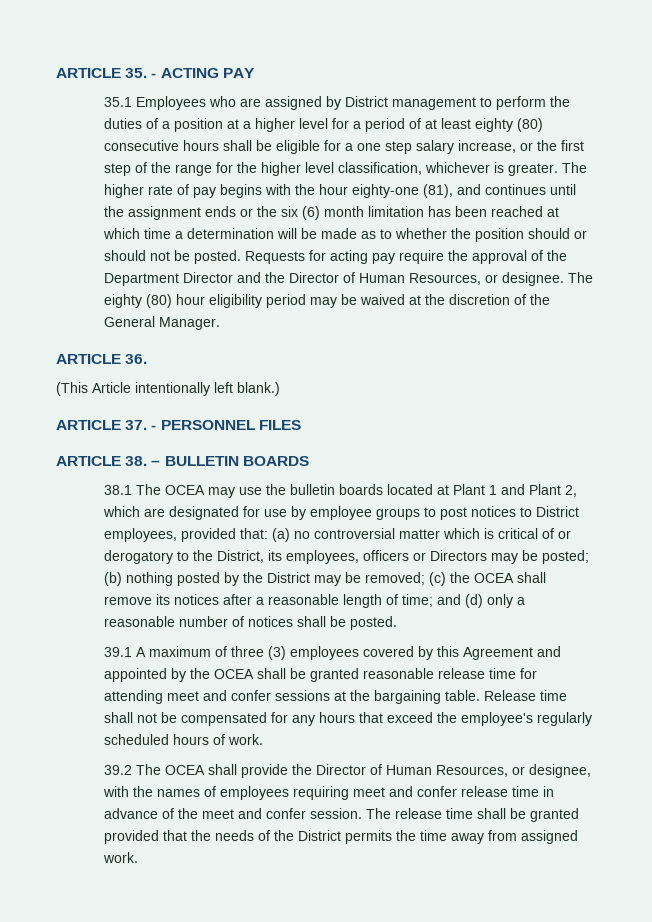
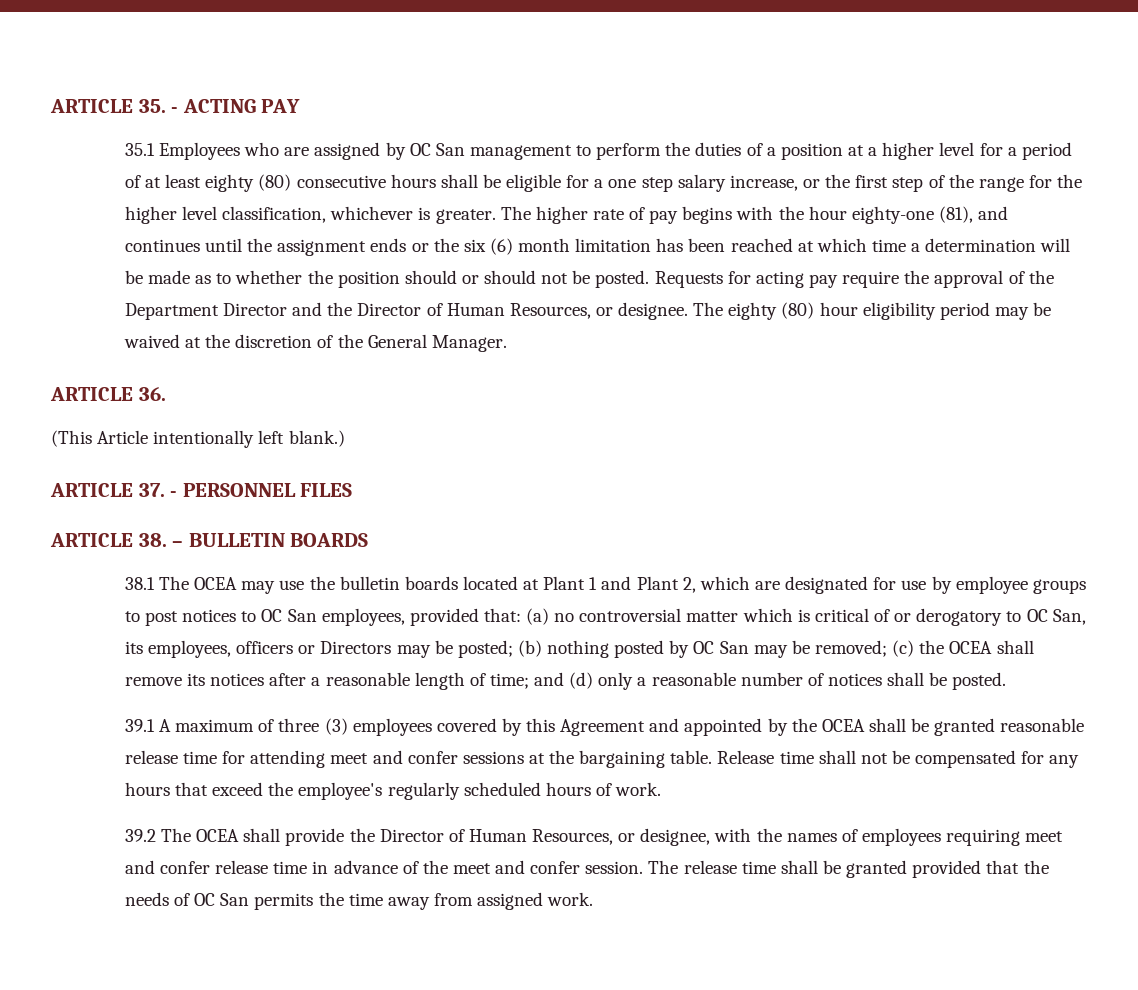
- 35.1 Employees who are assigned by District management to perform the duties of a position at a higher level for a period of at least eighty (80) consecutive hours shall be eligible for a one step salary increase, or the first step of the range for the higher level classification, whichever is greater.
+ 35.1 Employees who are assigned by OC San management to perform the duties of a position at a higher level for a period of at least eighty (80) consecutive hours shall be eligible for a one step salary increase, or the first step of the range for the higher level classification, whichever is greater.
- 38.1 The OCEA may use the bulletin boards located at Plant 1 and Plant 2, which are designated for use by employee groups to post notices to District employees, provided that:
+ 38.1 The OCEA may use the bulletin boards located at Plant 1 and Plant 2, which are designated for use by employee groups to post notices to OC San employees, provided that:
- (a) no controversial matter which is critical of or derogatory to the District, its employees, officers or Directors may be posted;
+ (a) no controversial matter which is critical of or derogatory to OC San, its employees, officers or Directors may be posted;
- (b) nothing posted by the District may be removed;
+ (b) nothing posted by OC San may be removed;
- The release time shall be granted provided that the needs of the District permits the time away from assigned work.
+ The release time shall be granted provided that the needs of OC San permits the time away from assigned work.

